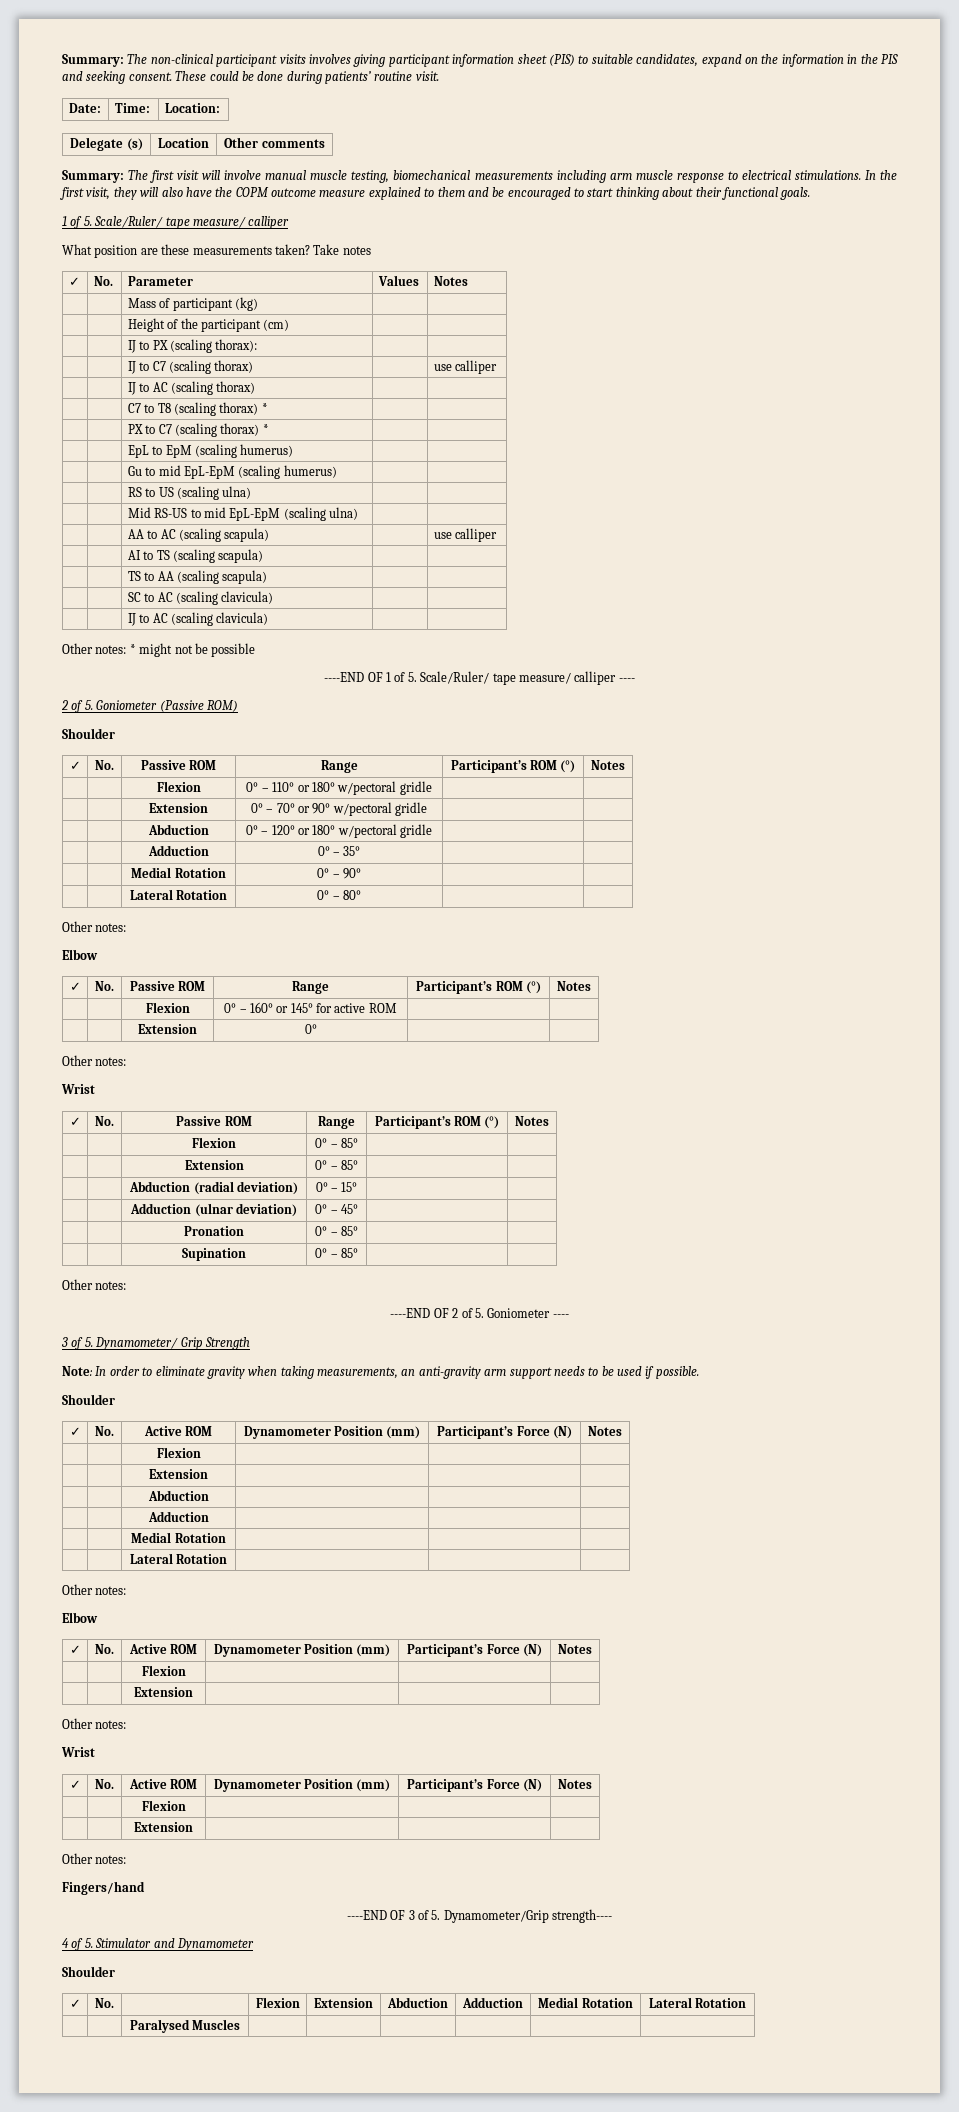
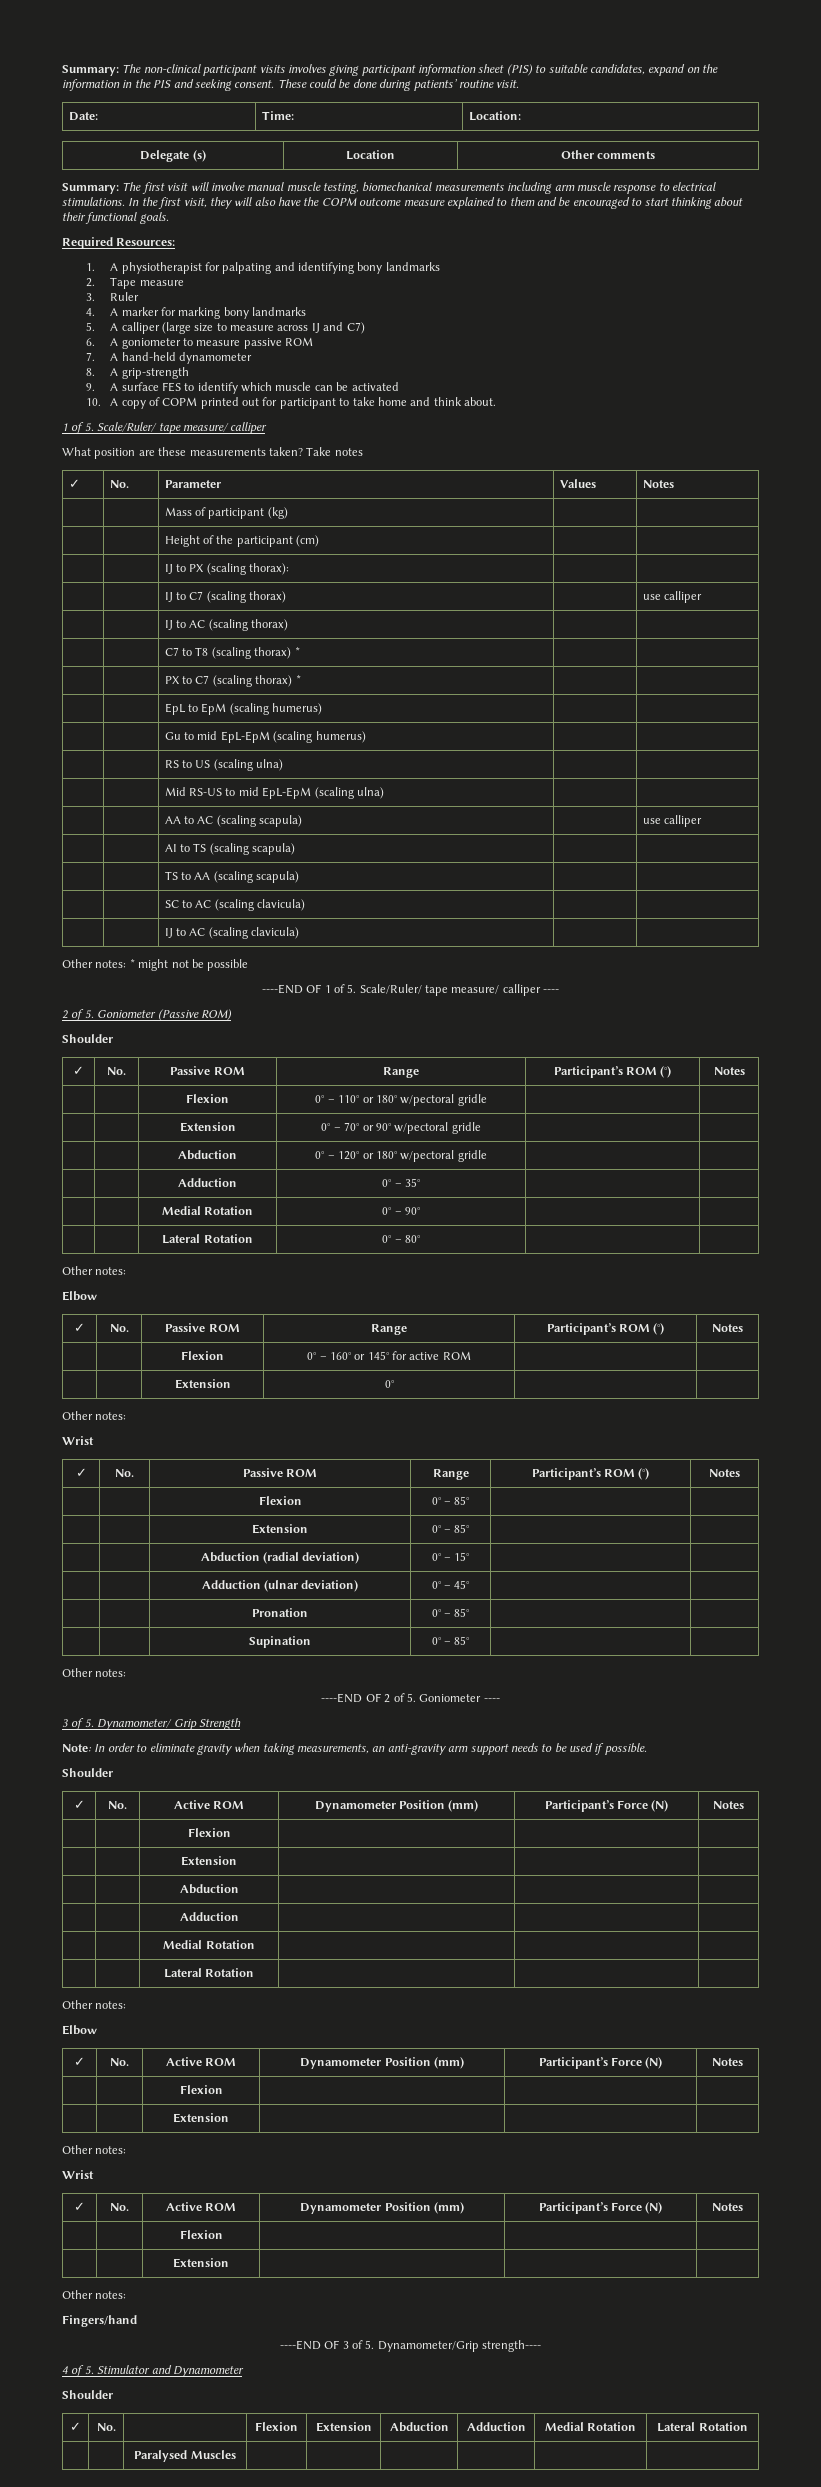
+ Required Resources:
+ 1. A physiotherapist for palpating and identifying bony landmarks
+ 2. Tape measure
+ 3. Ruler
+ 4. A marker for marking bony landmarks
+ 5. A calliper (large size to measure across IJ and C7)
+ 6. A goniometer to measure passive ROM
+ 7. A hand-held dynamometer
+ 8. A grip-strength
+ 9. A surface FES to identify which muscle can be activated
+ 10. A copy of COPM printed out for participant to take home and think about.

